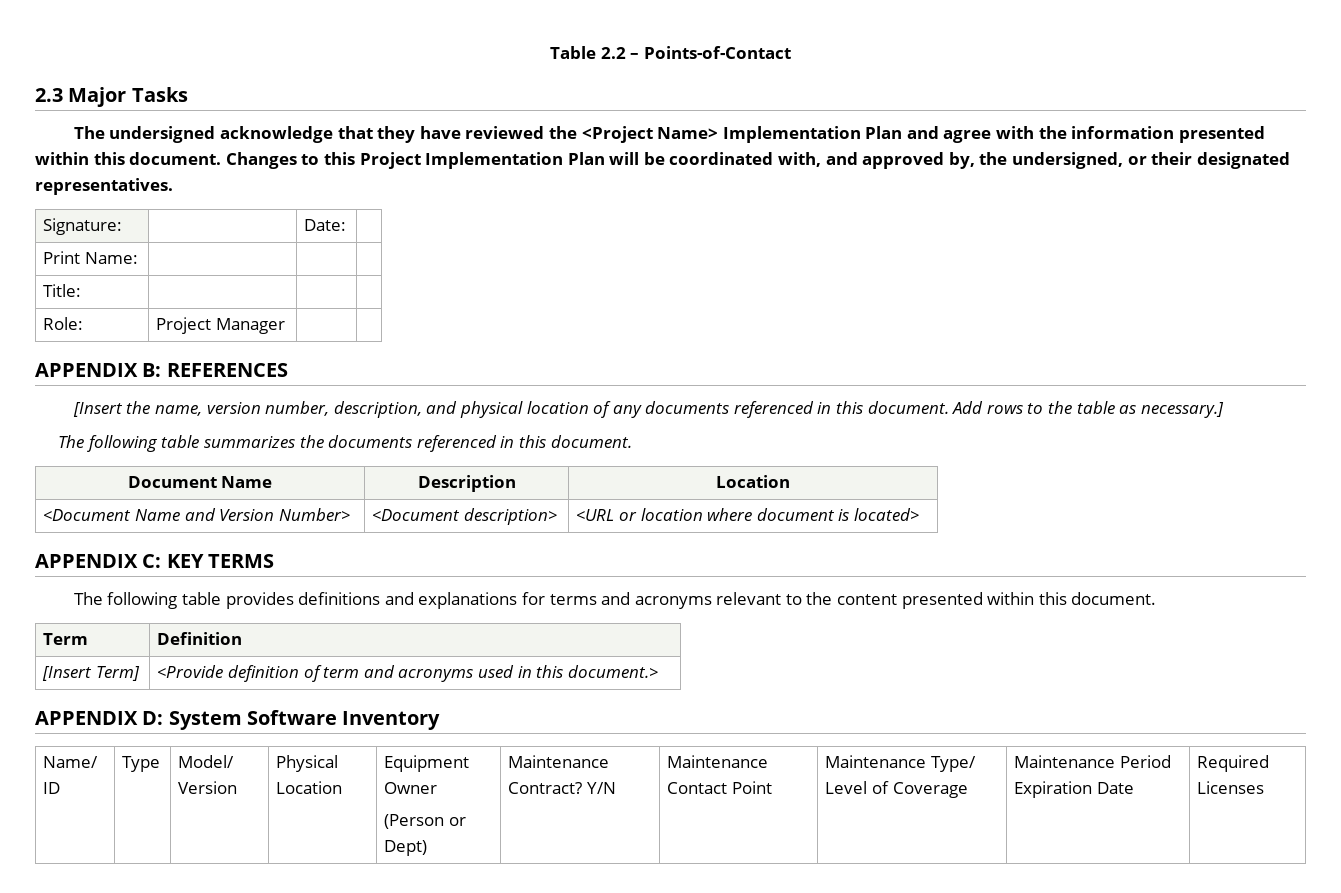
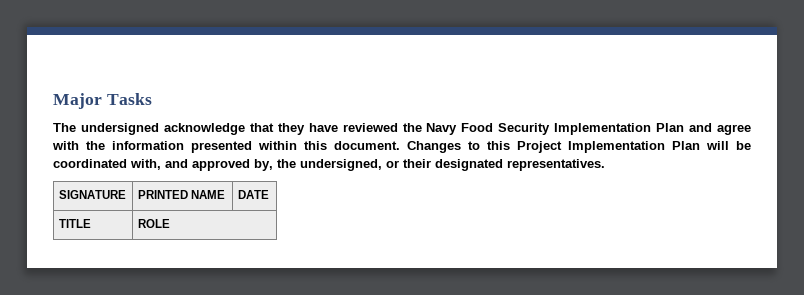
- Table 2.2 – Points-of-Contact
- 2.3 Major Tasks
+ Major Tasks
- The undersigned acknowledge that they have reviewed the <Project Name> Implementation Plan and agree with the information presented within this document.
+ The undersigned acknowledge that they have reviewed the Navy Food Security Implementation Plan and agree with the information presented within this document.
- Signature: | | Date: |
- Print Name: | | |
- Title: | | |
- Role: | Project Manager | |
- APPENDIX B: REFERENCES
- [Insert the name, version number, description, and physical location of any documents referenced in this document. Add rows to the table as necessary.]
- The following table summarizes the documents referenced in this document.
- Document Name | Description | Location
- <Document Name and Version Number> | <Document description> | <URL or location where document is located>
- APPENDIX C: KEY TERMS
- The following table provides definitions and explanations for terms and acronyms relevant to the content presented within this document.
- Term | Definition
- [Insert Term] | <Provide definition of term and acronyms used in this document.>
- APPENDIX D: System Software Inventory
- Name/ ID | Type | Model/ Version | Physical Location | Equipment Owner
- (Person or Dept) | Maintenance Contract? Y/N | Maintenance Contact Point | Maintenance Type/ Level of Coverage | Maintenance Period Expiration Date | Required Licenses
+ SIGNATURE | PRINTED NAME | DATE
+ TITLE | ROLE

